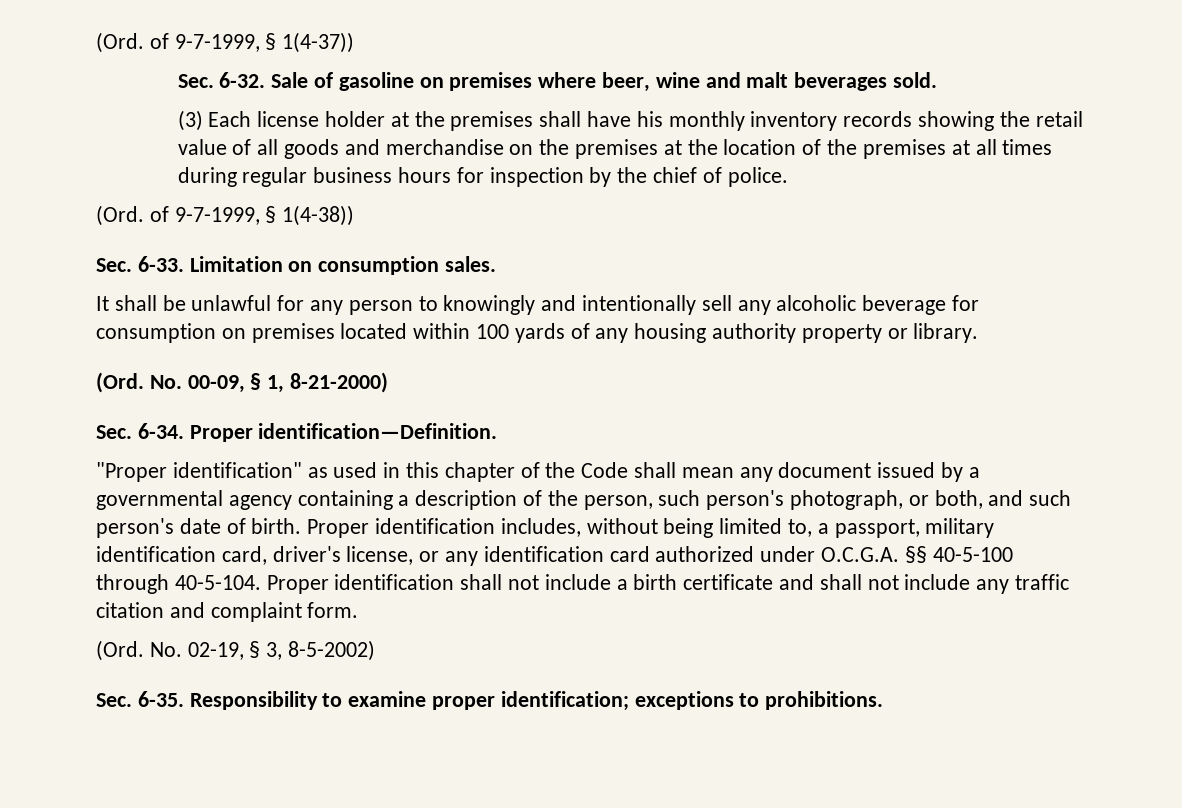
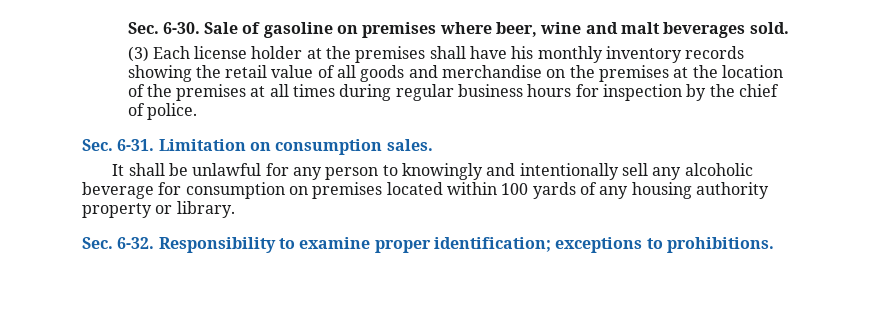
- (Ord. of 9-7-1999, § 1(4-37))
- Sec. 6-32.
+ Sec. 6-30.
- (Ord. of 9-7-1999, § 1(4-38))
- Sec. 6-33.
+ Sec. 6-31.
- (Ord. No. 00-09, § 1, 8-21-2000)
- Sec. 6-34. Proper identification—Definition.
- "Proper identification" as used in this chapter of the Code shall mean any document issued by a governmental agency containing a description of the person, such person's photograph, or both, and such person's date of birth. Proper identification includes, without being limited to, a passport, military identification card, driver's license, or any identification card authorized under O.C.G.A. §§ 40-5-100 through 40-5-104. Proper identification shall not include a birth certificate and shall not include any traffic citation and complaint form.
- (Ord. No. 02-19, § 3, 8-5-2002)
- Sec. 6-35.
+ Sec. 6-32.

